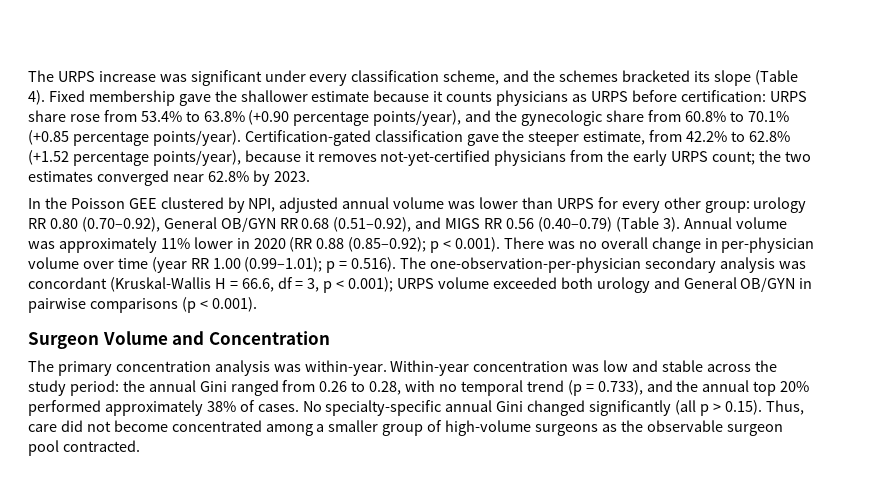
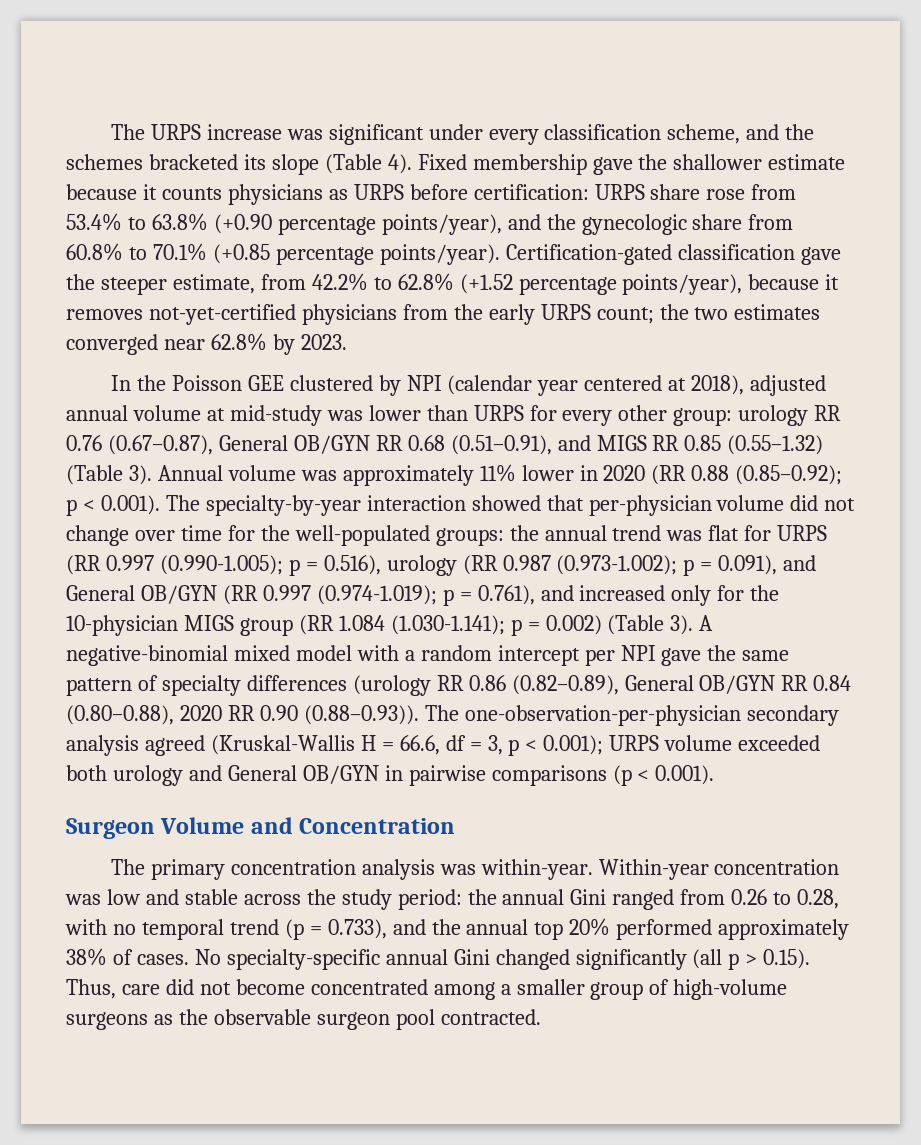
- In the Poisson GEE clustered by NPI, adjusted annual volume was lower than URPS for every other group: urology RR 0.80 (0.70–0.92), General OB/GYN RR 0.68 (0.51–0.92), and MIGS RR 0.56 (0.40–0.79) (Table 3).
+ In the Poisson GEE clustered by NPI (calendar year centered at 2018), adjusted annual volume at mid-study was lower than URPS for every other group: urology RR 0.76 (0.67–0.87), General OB/GYN RR 0.68 (0.51–0.91), and MIGS RR 0.85 (0.55–1.32) (Table 3).
- Annual volume was approximately 11% lower in 2020 (RR 0.88 (0.85–0.92); p < 0.001). There was no overall change in per-physician volume over time (year RR 1.00 (0.99–1.01); p = 0.516). The one-observation-per-physician secondary analysis was concordant (Kruskal-Wallis H = 66.6, df = 3, p < 0.001); URPS volume exceeded both urology and General OB/GYN in pairwise comparisons (p < 0.001).
+ Annual volume was approximately 11% lower in 2020 (RR 0.88 (0.85–0.92); p < 0.001). The specialty-by-year interaction showed that per-physician volume did not change over time for the well-populated groups: the annual trend was flat for URPS (RR 0.997 (0.990-1.005); p = 0.516), urology (RR 0.987 (0.973-1.002); p = 0.091), and General OB/GYN (RR 0.997 (0.974-1.019); p = 0.761), and increased only for the 10-physician MIGS group (RR 1.084 (1.030-1.141); p = 0.002) (Table 3). A negative-binomial mixed model with a random intercept per NPI gave the same pattern of specialty differences (urology RR 0.86 (0.82–0.89), General OB/GYN RR 0.84 (0.80–0.88), 2020 RR 0.90 (0.88–0.93)). The one-observation-per-physician secondary analysis agreed (Kruskal-Wallis H = 66.6, df = 3, p < 0.001); URPS volume exceeded both urology and General OB/GYN in pairwise comparisons (p < 0.001).

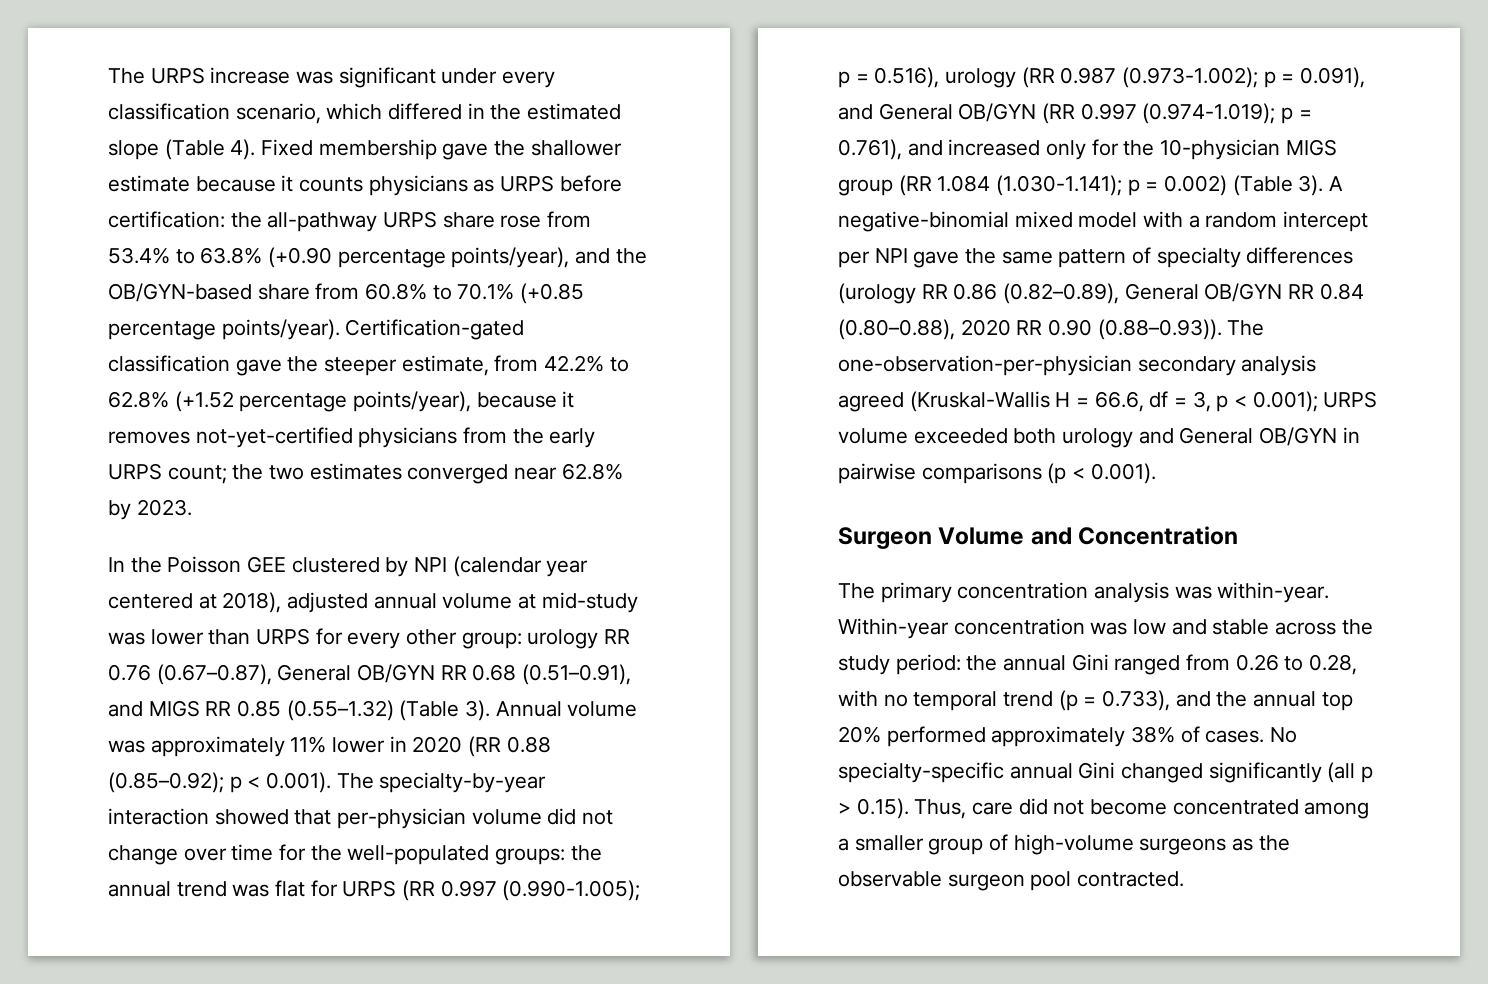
- The URPS increase was significant under every classification scheme, and the schemes bracketed its slope (Table 4).
+ The URPS increase was significant under every classification scenario, which differed in the estimated slope (Table 4).
- Fixed membership gave the shallower estimate because it counts physicians as URPS before certification: URPS share rose from 53.4% to 63.8% (+0.90 percentage points/year), and the gynecologic share from 60.8% to 70.1% (+0.85 percentage points/year).
+ Fixed membership gave the shallower estimate because it counts physicians as URPS before certification: the all-pathway URPS share rose from 53.4% to 63.8% (+0.90 percentage points/year), and the OB/GYN-based share from 60.8% to 70.1% (+0.85 percentage points/year).

